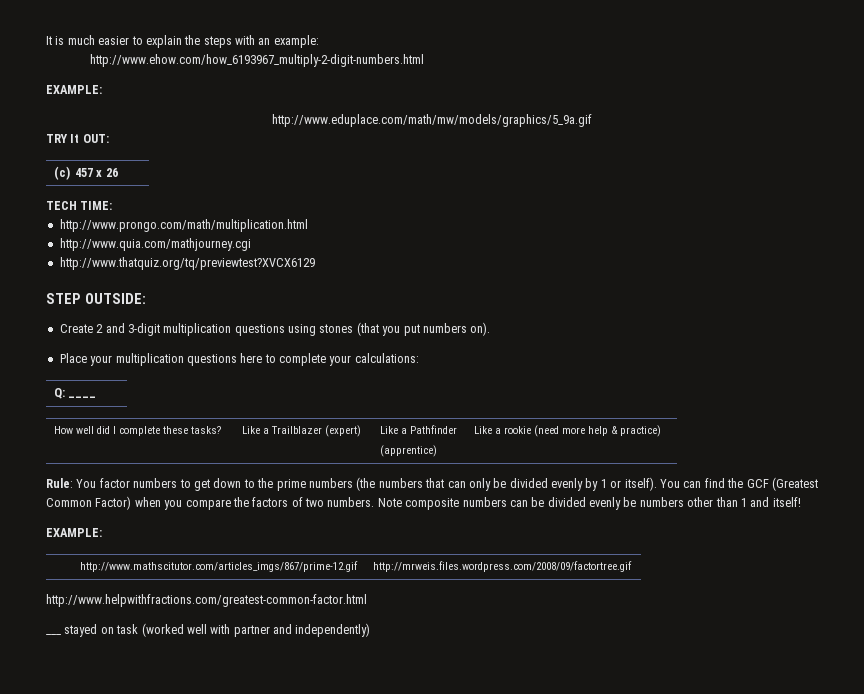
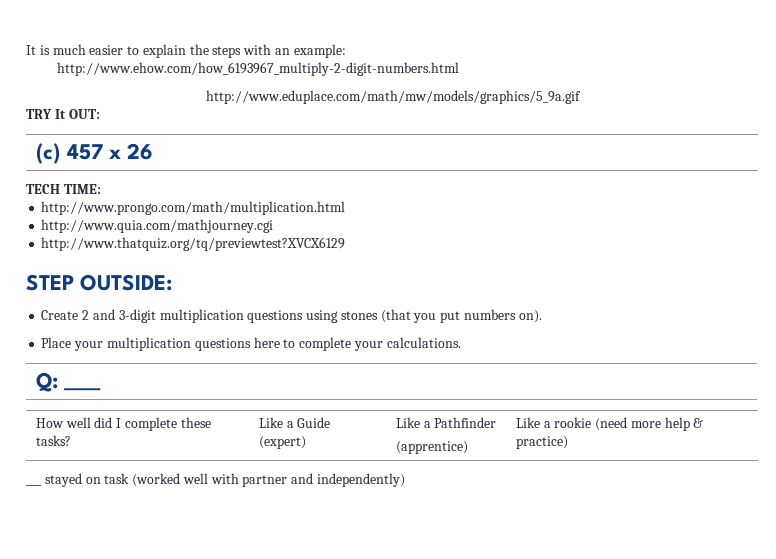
  http://www.ehow.com/how_6193967_multiply-2-digit-numbers.html
- EXAMPLE:
- Place your multiplication questions here to complete your calculations:
+ Place your multiplication questions here to complete your calculations.
- How well did I complete these tasks? | Like a Trailblazer (expert) | Like a Pathfinder
+ How well did I complete these tasks? | Like a Guide (expert) | Like a Pathfinder
- Rule: You factor numbers to get down to the prime numbers (the numbers that can only be divided evenly by 1 or itself). You can find the GCF (Greatest Common Factor) when you compare the factors of two numbers. Note composite numbers can be divided evenly be numbers other than 1 and itself!
- EXAMPLE:
- http://www.mathscitutor.com/articles_imgs/867/prime-12.gif | http://mrweis.files.wordpress.com/2008/09/factortree.gif
- http://www.helpwithfractions.com/greatest-common-factor.html

